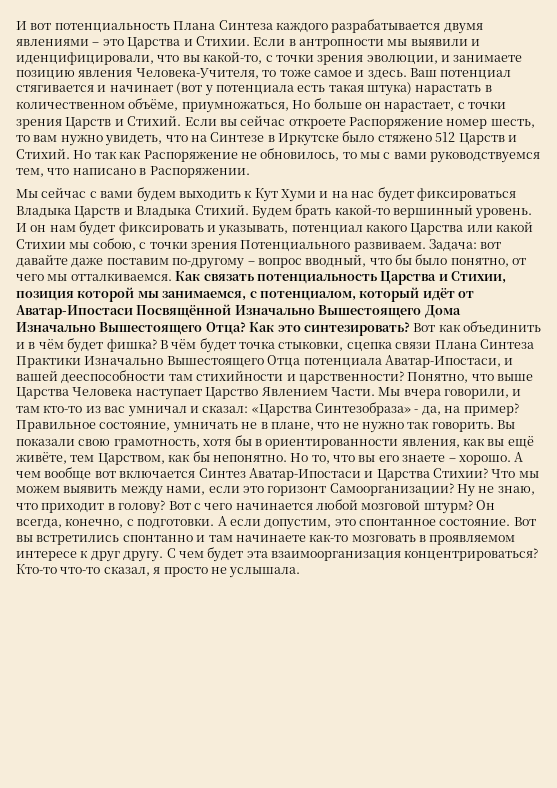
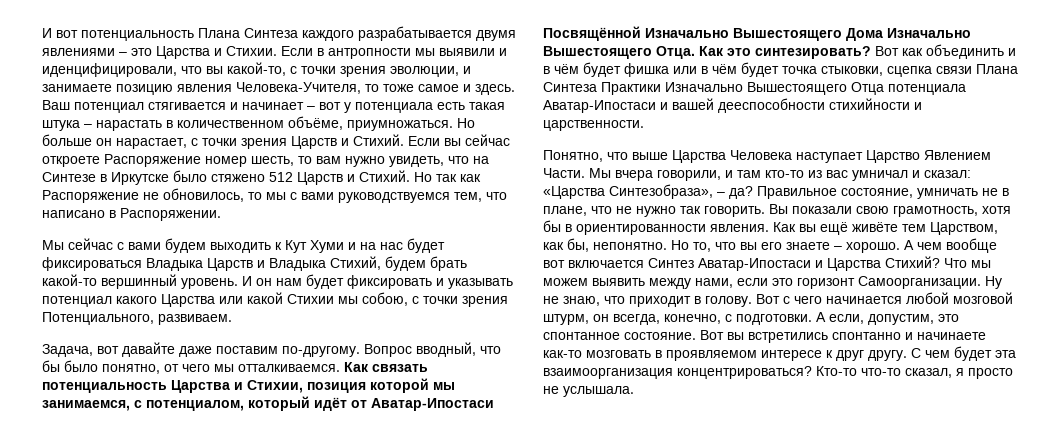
- Ваш потенциал стягивается и начинает (вот у потенциала есть такая штука) нарастать в количественном объёме, приумножаться, Но больше он нарастает, с точки зрения Царств и Стихий.
+ Ваш потенциал стягивается и начинает – вот у потенциала есть такая штука – нарастать в количественном объёме, приумножаться. Но больше он нарастает, с точки зрения Царств и Стихий.
- Мы сейчас с вами будем выходить к Кут Хуми и на нас будет фиксироваться Владыка Царств и Владыка Стихий. Будем брать какой-то вершинный уровень.
+ Мы сейчас с вами будем выходить к Кут Хуми и на нас будет фиксироваться Владыка Царств и Владыка Стихий, будем брать какой-то вершинный уровень.
- И он нам будет фиксировать и указывать, потенциал какого Царства или какой Стихии мы собою, с точки зрения Потенциального развиваем. Задача: вот давайте даже поставим по-другому – вопрос вводный, что бы было понятно, от чего мы отталкиваемся.
+ И он нам будет фиксировать и указывать потенциал какого Царства или какой Стихии мы собою, с точки зрения Потенциального, развиваем.
+ Задача, вот давайте даже поставим по-другому. Вопрос вводный, что бы было понятно, от чего мы отталкиваемся.
- Как связать потенциальность Царства и Стихии, позиция которой мы занимаемся, с потенциалом, который идёт от Аватар-Ипостаси Посвящённой Изначально Вышестоящего Дома Изначально Вышестоящего Отца?
+ Как связать потенциальность Царства и Стихии, позиция которой мы занимаемся, с потенциалом, который идёт от Аватар-Ипостаси Посвящённой Изначально Вышестоящего Дома Изначально Вышестоящего Отца.
- Вот как объединить и в чём будет фишка? В чём будет точка стыковки, сцепка связи Плана Синтеза Практики Изначально Вышестоящего Отца потенциала Аватар-Ипостаси, и вашей дееспособности там стихийности и царственности? Понятно, что выше Царства Человека наступает Царство Явлением Части.
+ Вот как объединить и в чём будет фишка или в чём будет точка стыковки, сцепка связи Плана Синтеза Практики Изначально Вышестоящего Отца потенциала Аватар-Ипостаси и вашей дееспособности стихийности и царственности.
+ Понятно, что выше Царства Человека наступает Царство Явлением Части.
- Мы вчера говорили, и там кто-то из вас умничал и сказал: «Царства Синтезобраза» - да, на пример?
+ Мы вчера говорили, и там кто-то из вас умничал и сказал: «Царства Синтезобраза», – да?
- Вы показали свою грамотность, хотя бы в ориентированности явления, как вы ещё живёте, тем Царством, как бы непонятно.
+ Вы показали свою грамотность, хотя бы в ориентированности явления. Как вы ещё живёте тем Царством, как бы, непонятно.
- А чем вообще вот включается Синтез Аватар-Ипостаси и Царства Стихии?
+ А чем вообще вот включается Синтез Аватар-Ипостаси и Царства Стихий?
- Что мы можем выявить между нами, если это горизонт Самоорганизации?
+ Что мы можем выявить между нами, если это горизонт Самоорганизации.
- Ну не знаю, что приходит в голову?
+ Ну не знаю, что приходит в голову.
- Вот с чего начинается любой мозговой штурм? Он всегда, конечно, с подготовки.
+ Вот с чего начинается любой мозговой штурм, он всегда, конечно, с подготовки.
- А если допустим, это спонтанное состояние.
+ А если, допустим, это спонтанное состояние.
- Вот вы встретились спонтанно и там начинаете как-то мозговать в проявляемом интересе к друг другу.
+ Вот вы встретились спонтанно и начинаете как-то мозговать в проявляемом интересе к друг другу.

